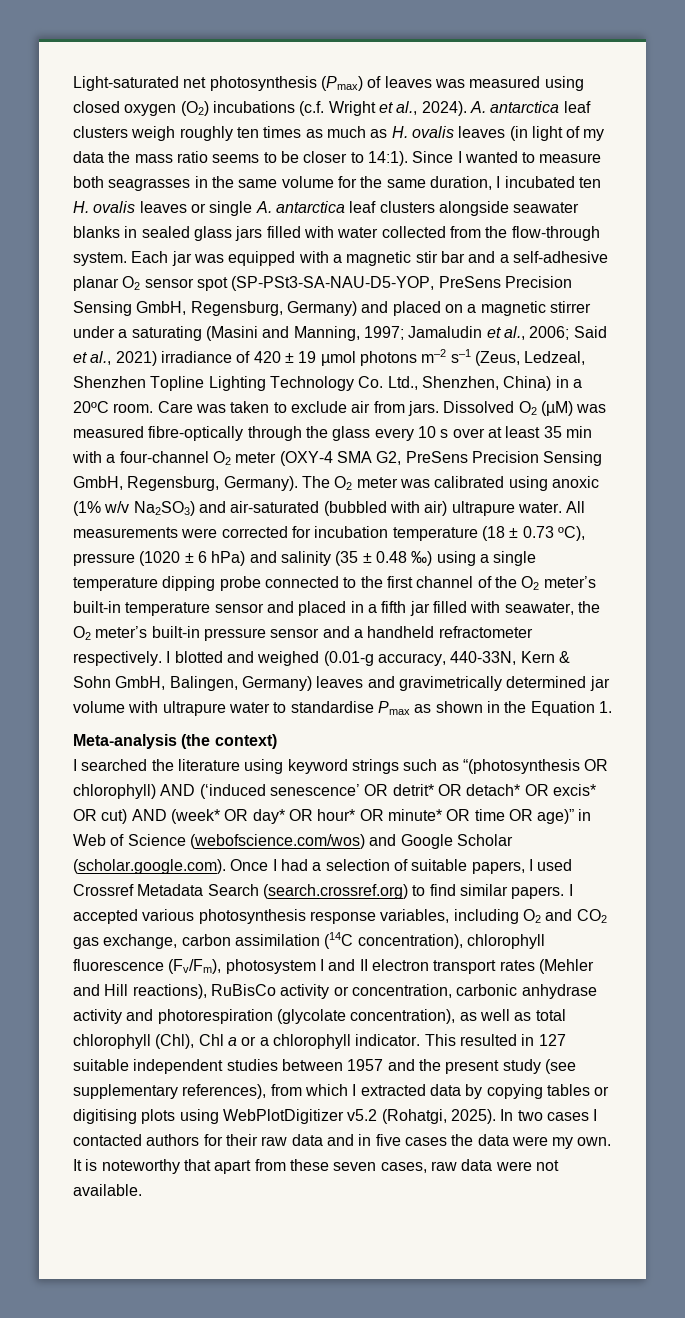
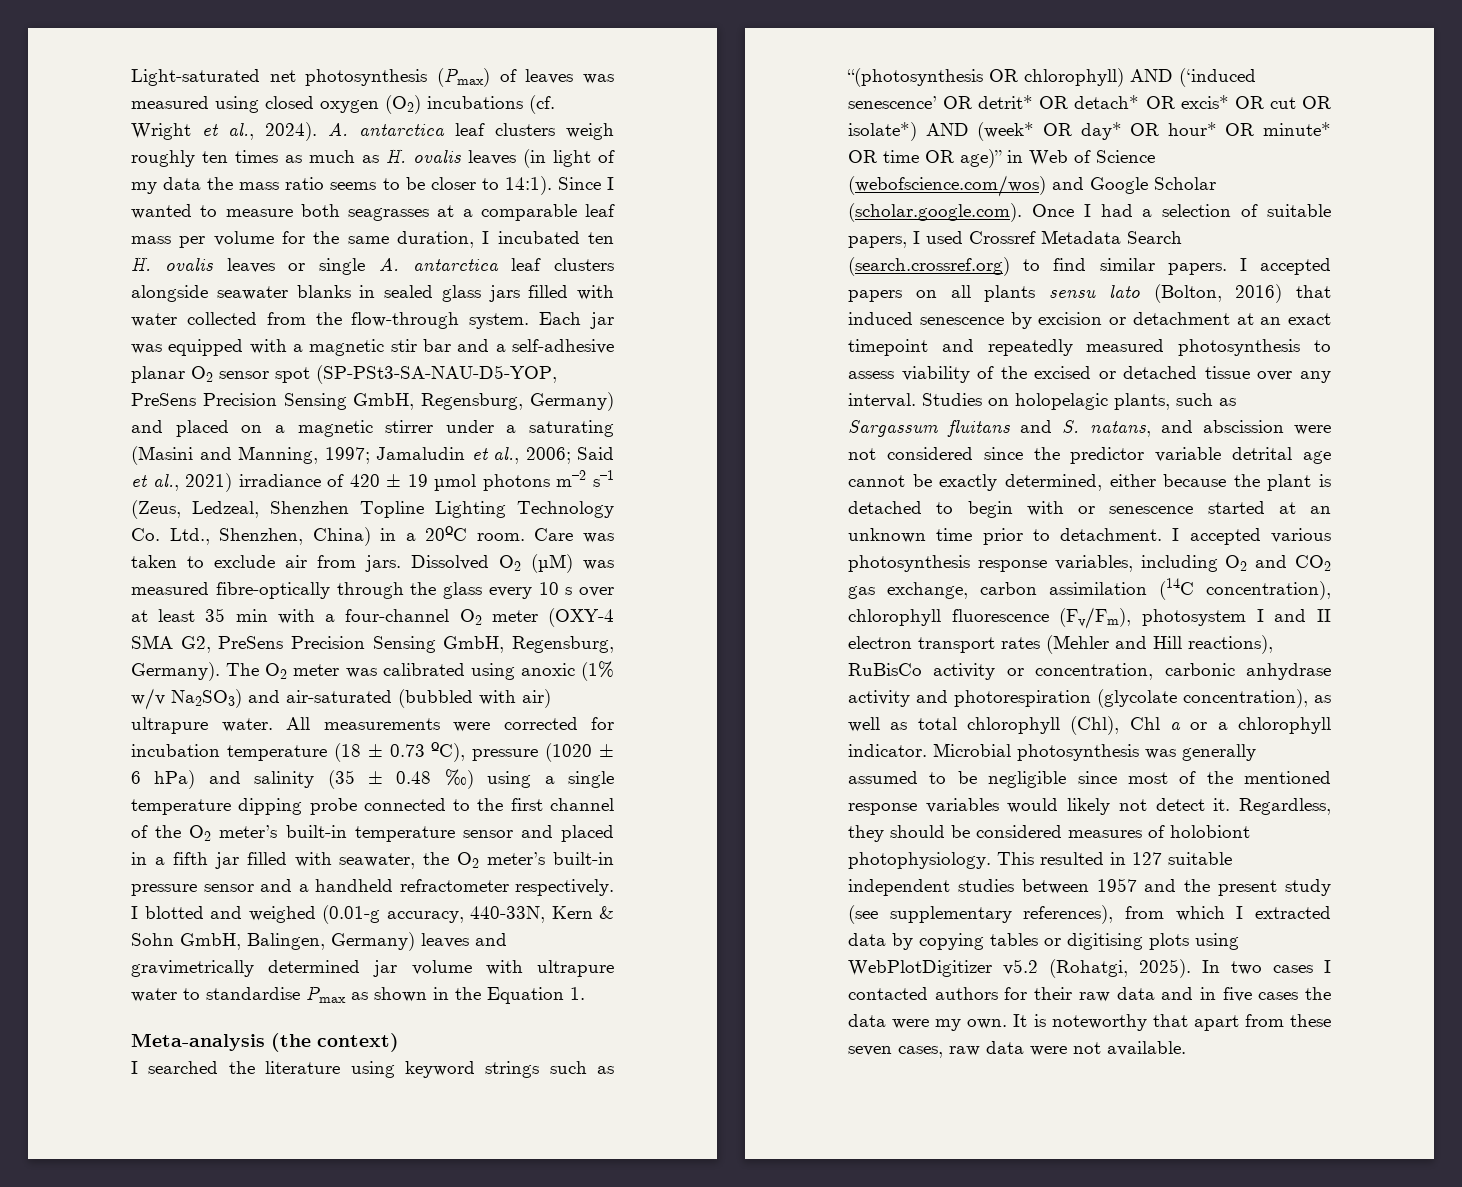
- Light-saturated net photosynthesis (Pmax) of leaves was measured using closed oxygen (O2) incubations (c.f. Wright et al., 2024).
+ Light-saturated net photosynthesis (Pmax) of leaves was measured using closed oxygen (O2) incubations (cf. Wright et al., 2024).
- Since I wanted to measure both seagrasses in the same volume for the same duration, I incubated ten H. ovalis leaves or single A. antarctica leaf clusters alongside seawater blanks in sealed glass jars filled with water collected from the flow-through system.
+ Since I wanted to measure both seagrasses at a comparable leaf mass per volume for the same duration, I incubated ten H. ovalis leaves or single A. antarctica leaf clusters alongside seawater blanks in sealed glass jars filled with water collected from the flow-through system.
- I searched the literature using keyword strings such as “(photosynthesis OR chlorophyll) AND (‘induced senescence’ OR detrit* OR detach* OR excis* OR cut) AND (week* OR day* OR hour* OR minute* OR time OR age)” in Web of Science (webofscience.com/wos) and Google Scholar (scholar.google.com). Once I had a selection of suitable papers, I used Crossref Metadata Search (search.crossref.org) to find similar papers.
+ I searched the literature using keyword strings such as “(photosynthesis OR chlorophyll) AND (‘induced senescence’ OR detrit* OR detach* OR excis* OR cut OR isolate*) AND (week* OR day* OR hour* OR minute* OR time OR age)” in Web of Science (webofscience.com/wos) and Google Scholar (scholar.google.com). Once I had a selection of suitable papers, I used Crossref Metadata Search (search.crossref.org) to find similar papers.
- I accepted various photosynthesis response variables, including O2 and CO2 gas exchange, carbon assimilation (14C concentration), chlorophyll fluorescence (Fv/Fm), photosystem I and II electron transport rates (Mehler and Hill reactions), RuBisCo activity or concentration, carbonic anhydrase activity and photorespiration (glycolate concentration), as well as total chlorophyll (Chl), Chl a or a chlorophyll indicator.
+ I accepted papers on all plants sensu lato (Bolton, 2016) that induced senescence by excision or detachment at an exact timepoint and repeatedly measured photosynthesis to assess viability of the excised or detached tissue over any interval. Studies on holopelagic plants, such as Sargassum fluitans and S. natans, and abscission were not considered since the predictor variable detrital age cannot be exactly determined, either because the plant is detached to begin with or senescence started at an unknown time prior to detachment. I accepted various photosynthesis response variables, including O2 and CO2 gas exchange, carbon assimilation (14C concentration), chlorophyll fluorescence (Fv/Fm), photosystem I and II electron transport rates (Mehler and Hill reactions), RuBisCo activity or concentration, carbonic anhydrase activity and photorespiration (glycolate concentration), as well as total chlorophyll (Chl), Chl a or a chlorophyll indicator.
+ Microbial photosynthesis was generally assumed to be negligible since most of the mentioned response variables would likely not detect it. Regardless, they should be considered measures of holobiont photophysiology.

